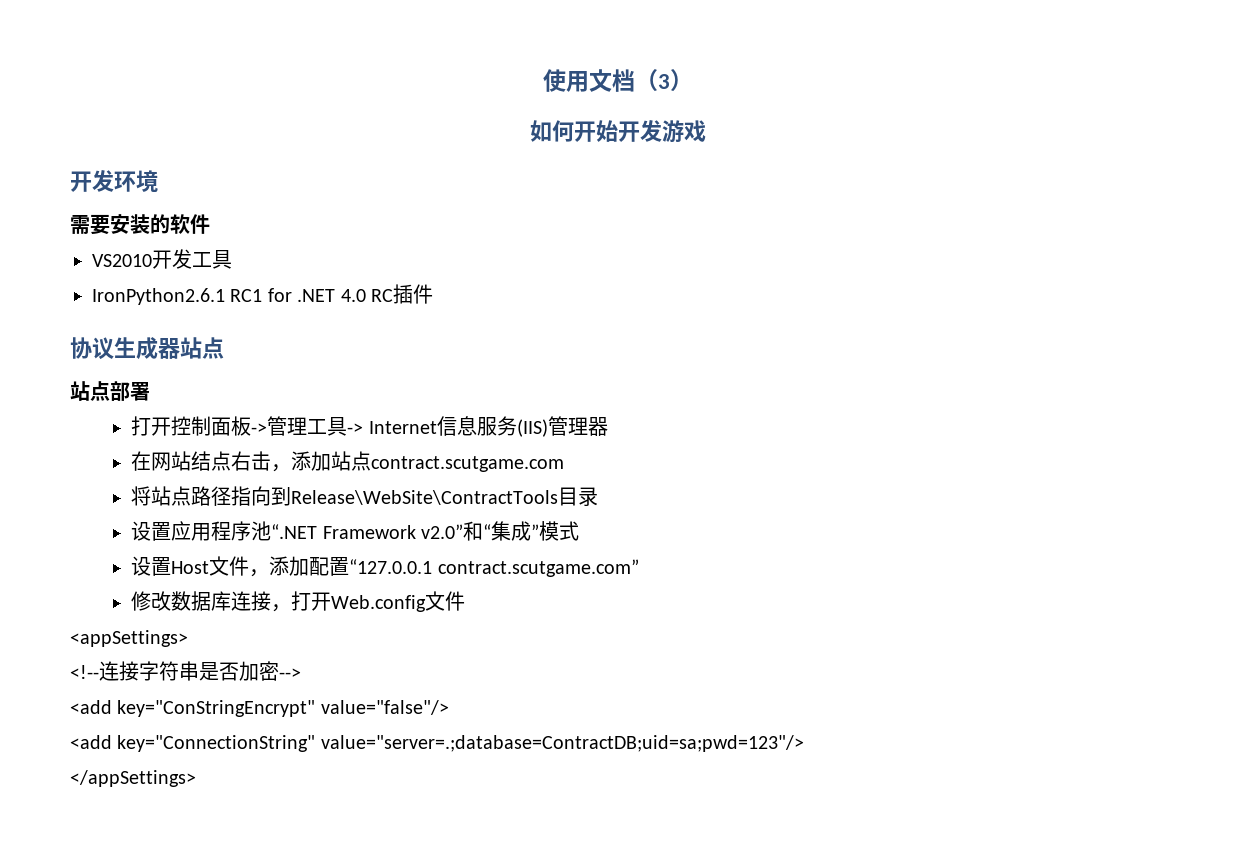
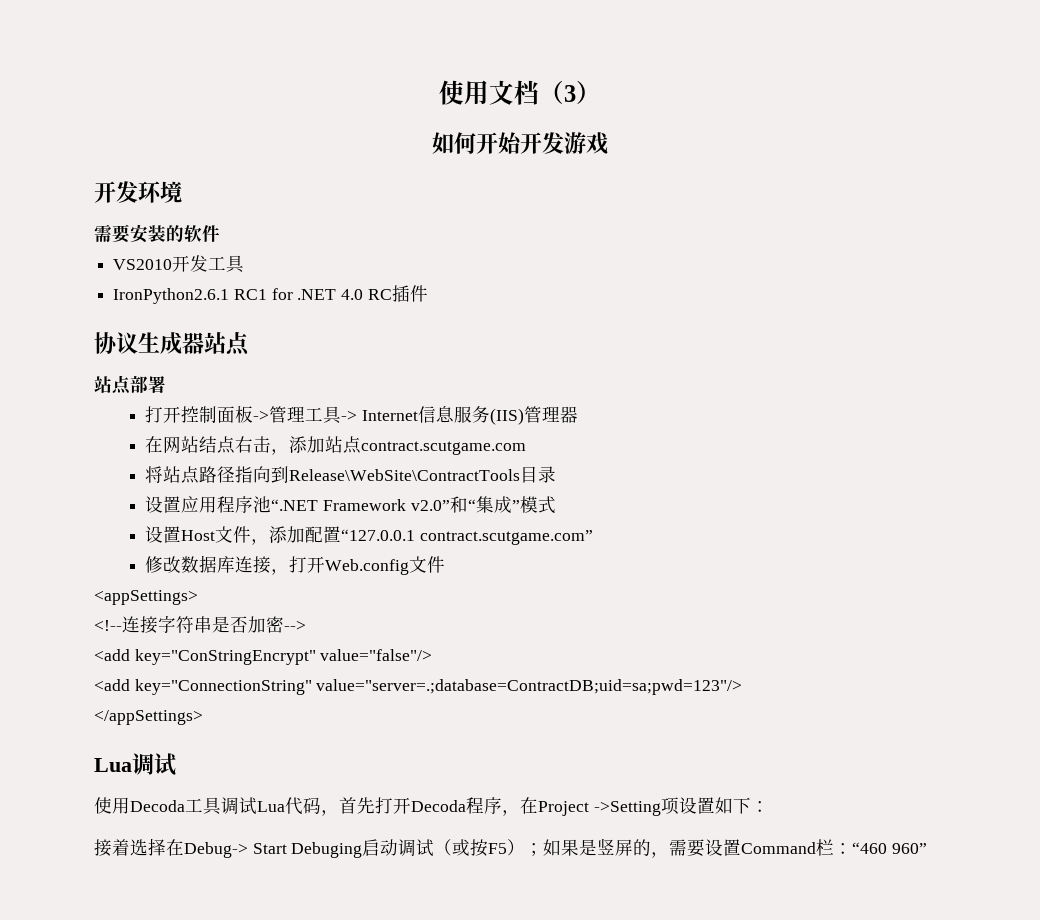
+ Lua调试
+ 使用Decoda工具调试Lua代码，首先打开Decoda程序，在Project ->Setting项设置如下：
+ 接着选择在Debug-> Start Debuging启动调试（或按F5）；如果是竖屏的，需要设置Command栏：“460 960”

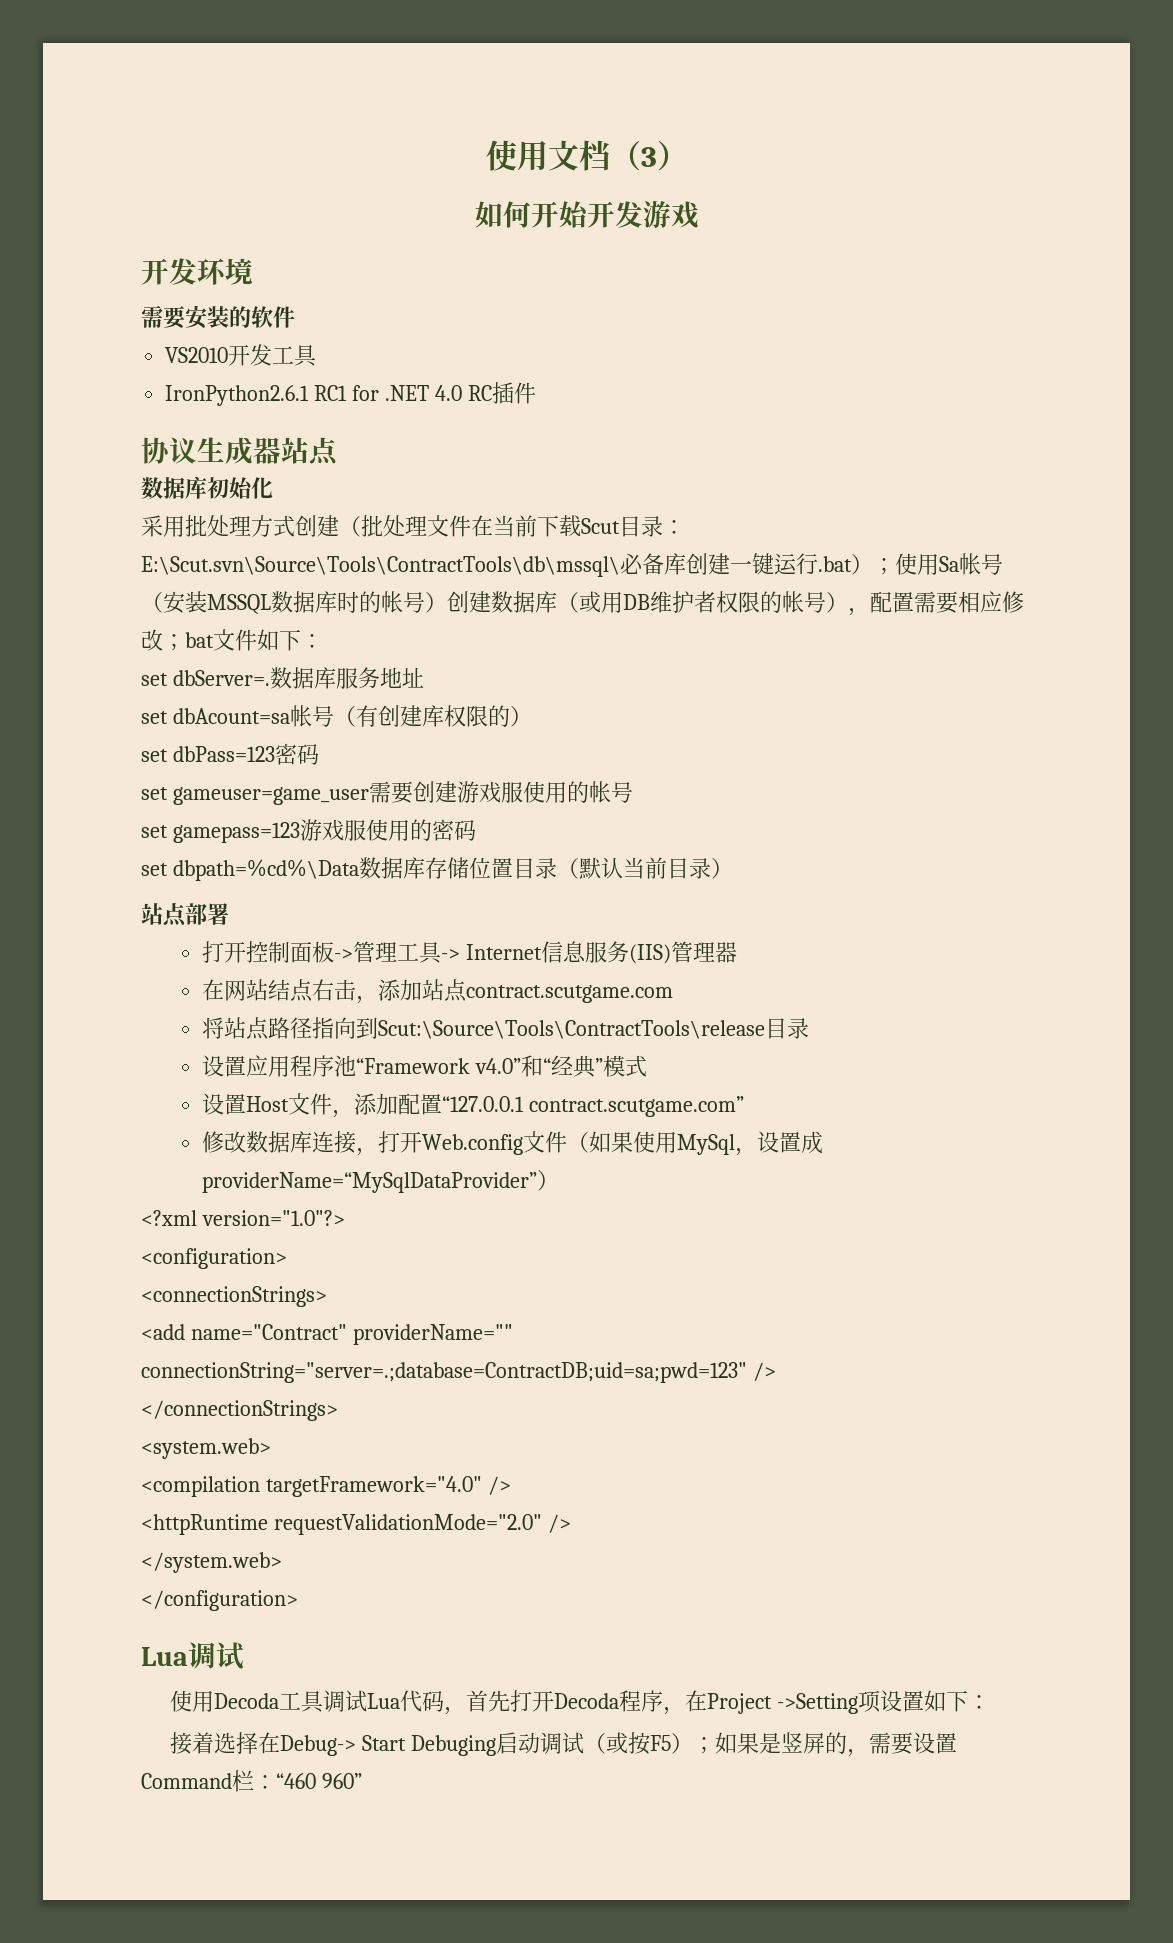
+ 数据库初始化
+ 采用批处理方式创建（批处理文件在当前下载Scut目录：E:\Scut.svn\Source\Tools\ContractTools\db\mssql\必备库创建一键运行.bat）；使用Sa帐号（安装MSSQL数据库时的帐号）创建数据库（或用DB维护者权限的帐号），配置需要相应修改；bat文件如下：
+ set dbServer=.数据库服务地址
+ set dbAcount=sa帐号（有创建库权限的）
+ set dbPass=123密码
+ set gameuser=game_user需要创建游戏服使用的帐号
+ set gamepass=123游戏服使用的密码
+ set dbpath=%cd%\Data数据库存储位置目录（默认当前目录）
- 将站点路径指向到Release\WebSite\ContractTools目录
+ 将站点路径指向到Scut:\Source\Tools\ContractTools\release目录
- 设置应用程序池“.NET Framework v2.0”和“集成”模式
+ 设置应用程序池“Framework v4.0”和“经典”模式
- 修改数据库连接，打开Web.config文件
- <appSettings>
- <!--连接字符串是否加密-->
- <add key="ConStringEncrypt" value="false"/>
- <add key="ConnectionString" value="server=.;database=ContractDB;uid=sa;pwd=123"/>
- </appSettings>
+ 修改数据库连接，打开Web.config文件（如果使用MySql，设置成providerName=“MySqlDataProvider”）
+ <?xml version="1.0"?>
+ <configuration>
+ <connectionStrings>
+ <add name="Contract" providerName="" connectionString="server=.;database=ContractDB;uid=sa;pwd=123" />
+ </connectionStrings>
+ <system.web>
+ <compilation targetFramework="4.0" />
+ <httpRuntime requestValidationMode="2.0" />
+ </system.web>
+ </configuration>

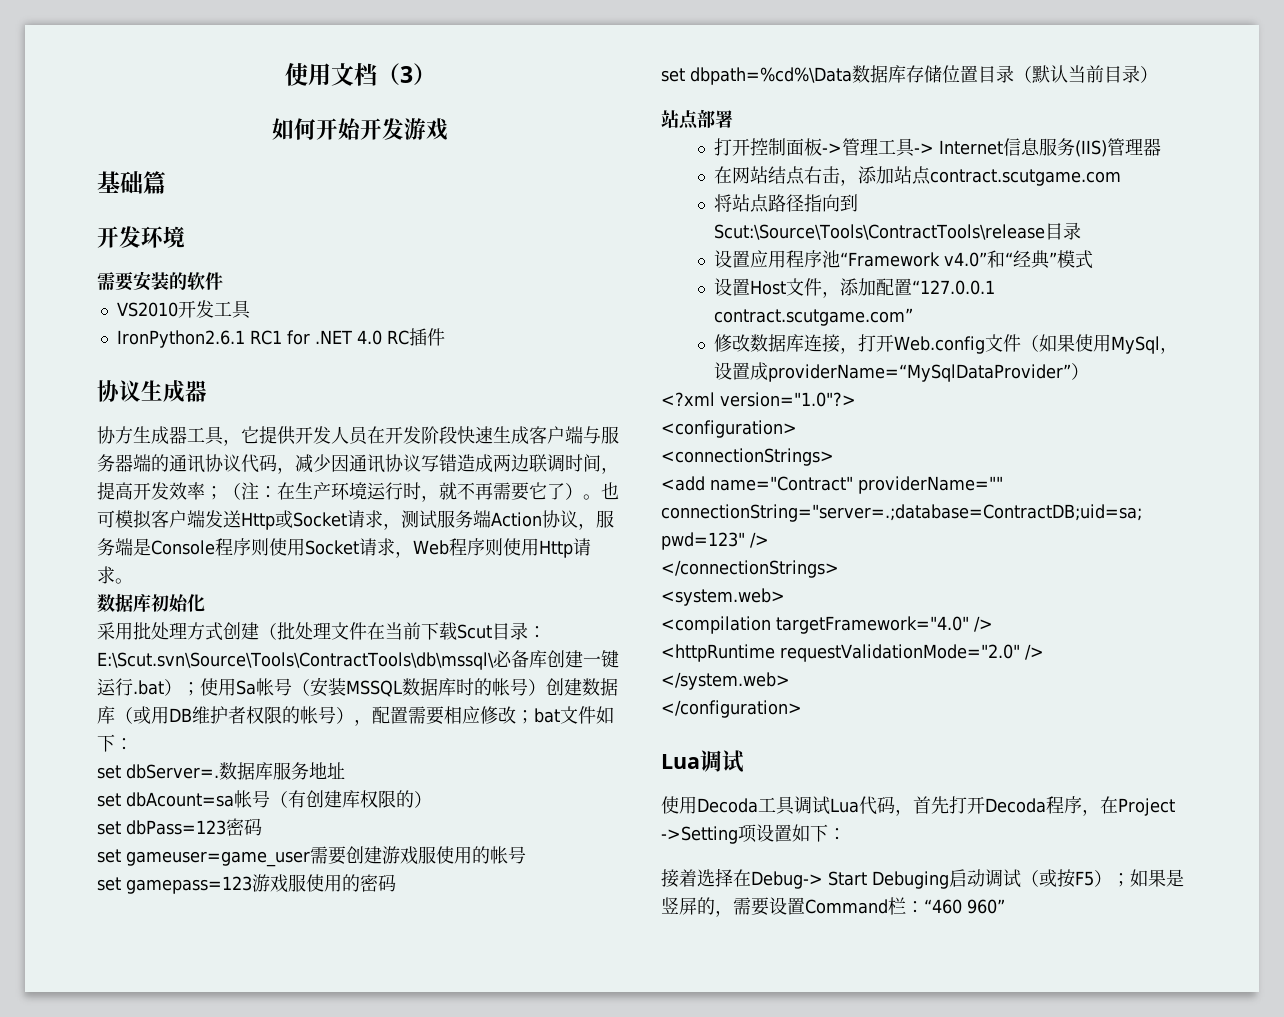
+ 基础篇
- 协议生成器站点
+ 协议生成器
+ 协方生成器工具，它提供开发人员在开发阶段快速生成客户端与服务器端的通讯协议代码，减少因通讯协议写错造成两边联调时间，提高开发效率；（注：在生产环境运行时，就不再需要它了）。也可模拟客户端发送Http或Socket请求，测试服务端Action协议，服务端是Console程序则使用Socket请求，Web程序则使用Http请求。

